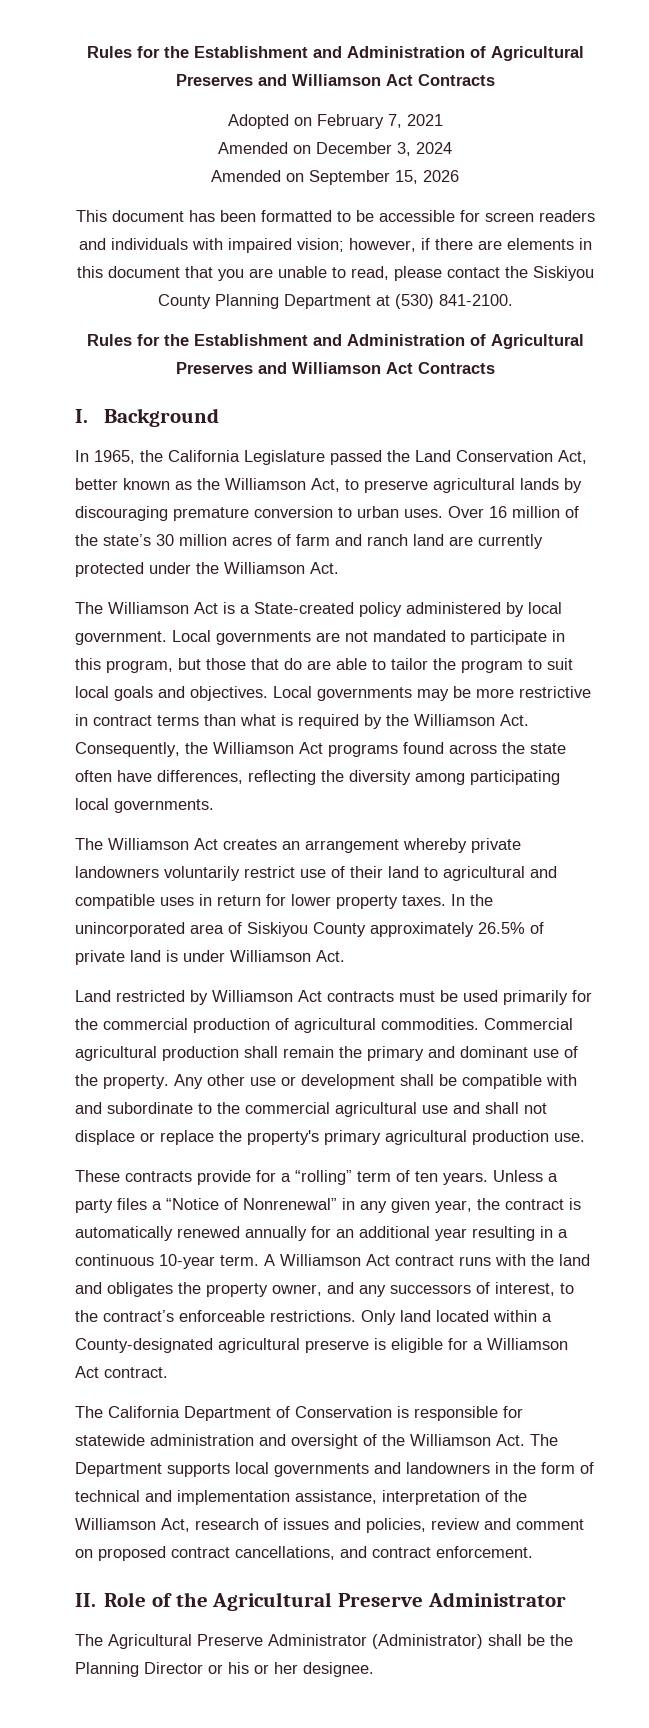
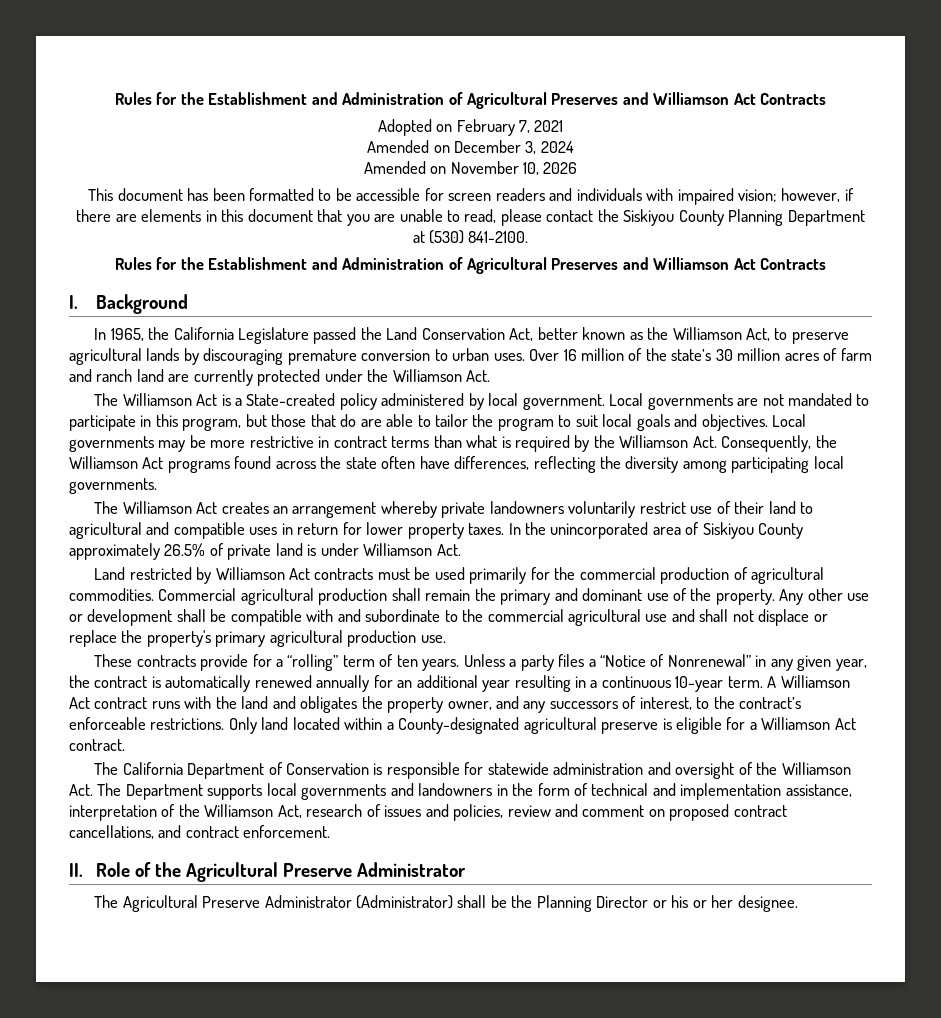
- Amended on September 15, 2026
+ Amended on November 10, 2026

